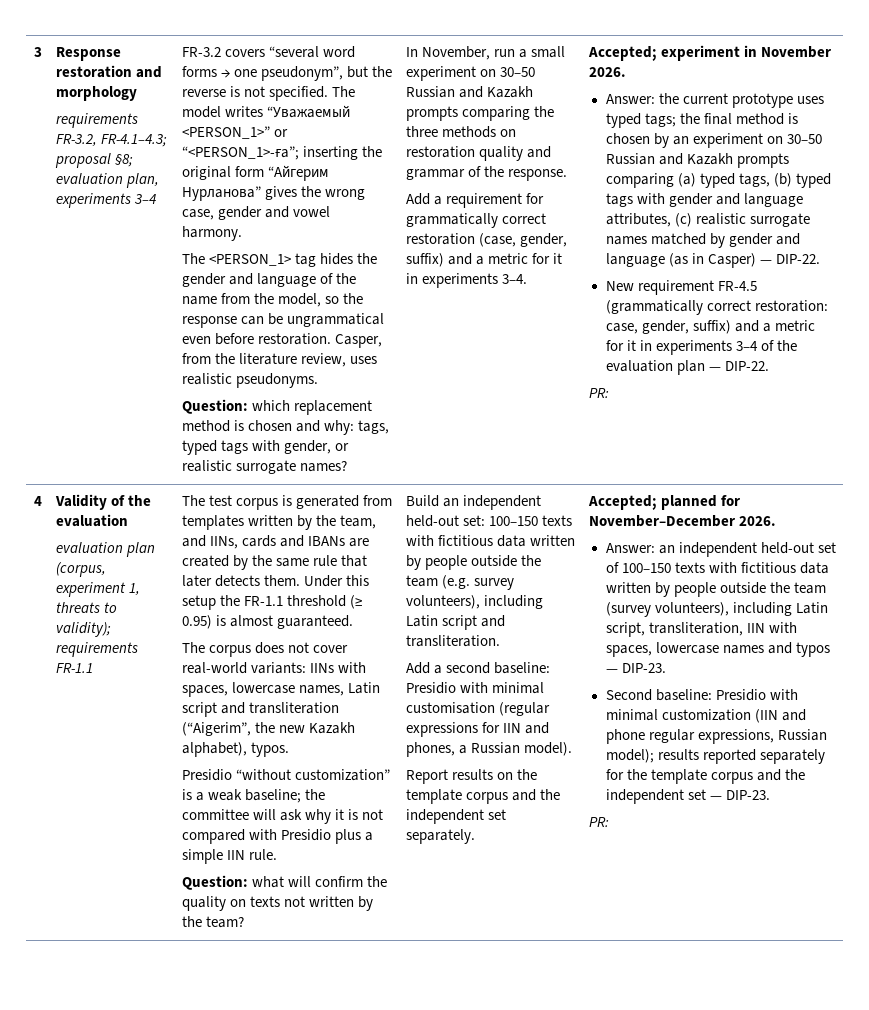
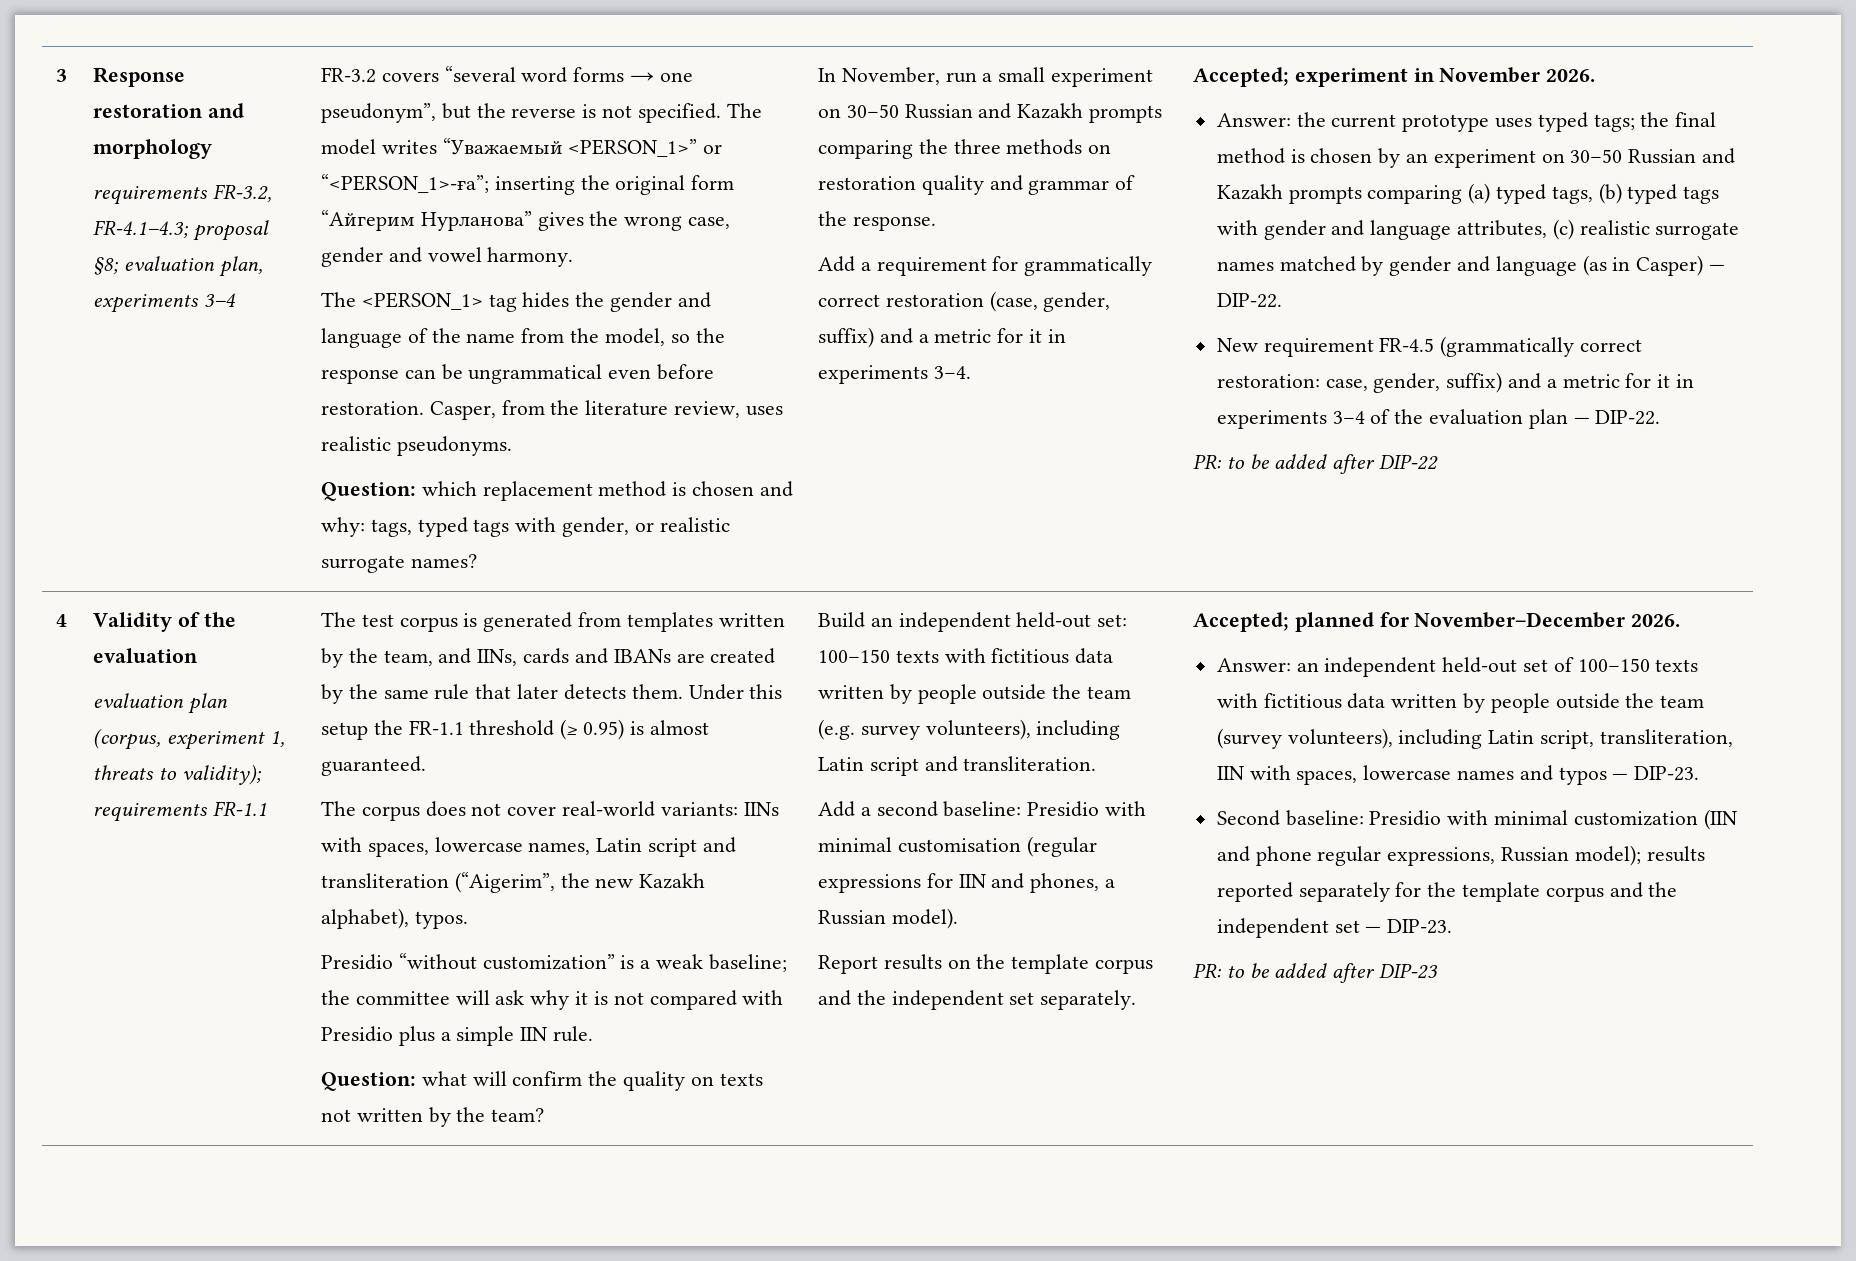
  New requirement FR-4.5 (grammatically correct restoration: case, gender, suffix) and a metric for it in experiments 3–4 of the evaluation plan — DIP-22.
- PR:
+ PR: to be added after DIP-22
  Second baseline: Presidio with minimal customization (IIN and phone regular expressions, Russian model); results reported separately for the template corpus and the independent set — DIP-23.
- PR:
+ PR: to be added after DIP-23

